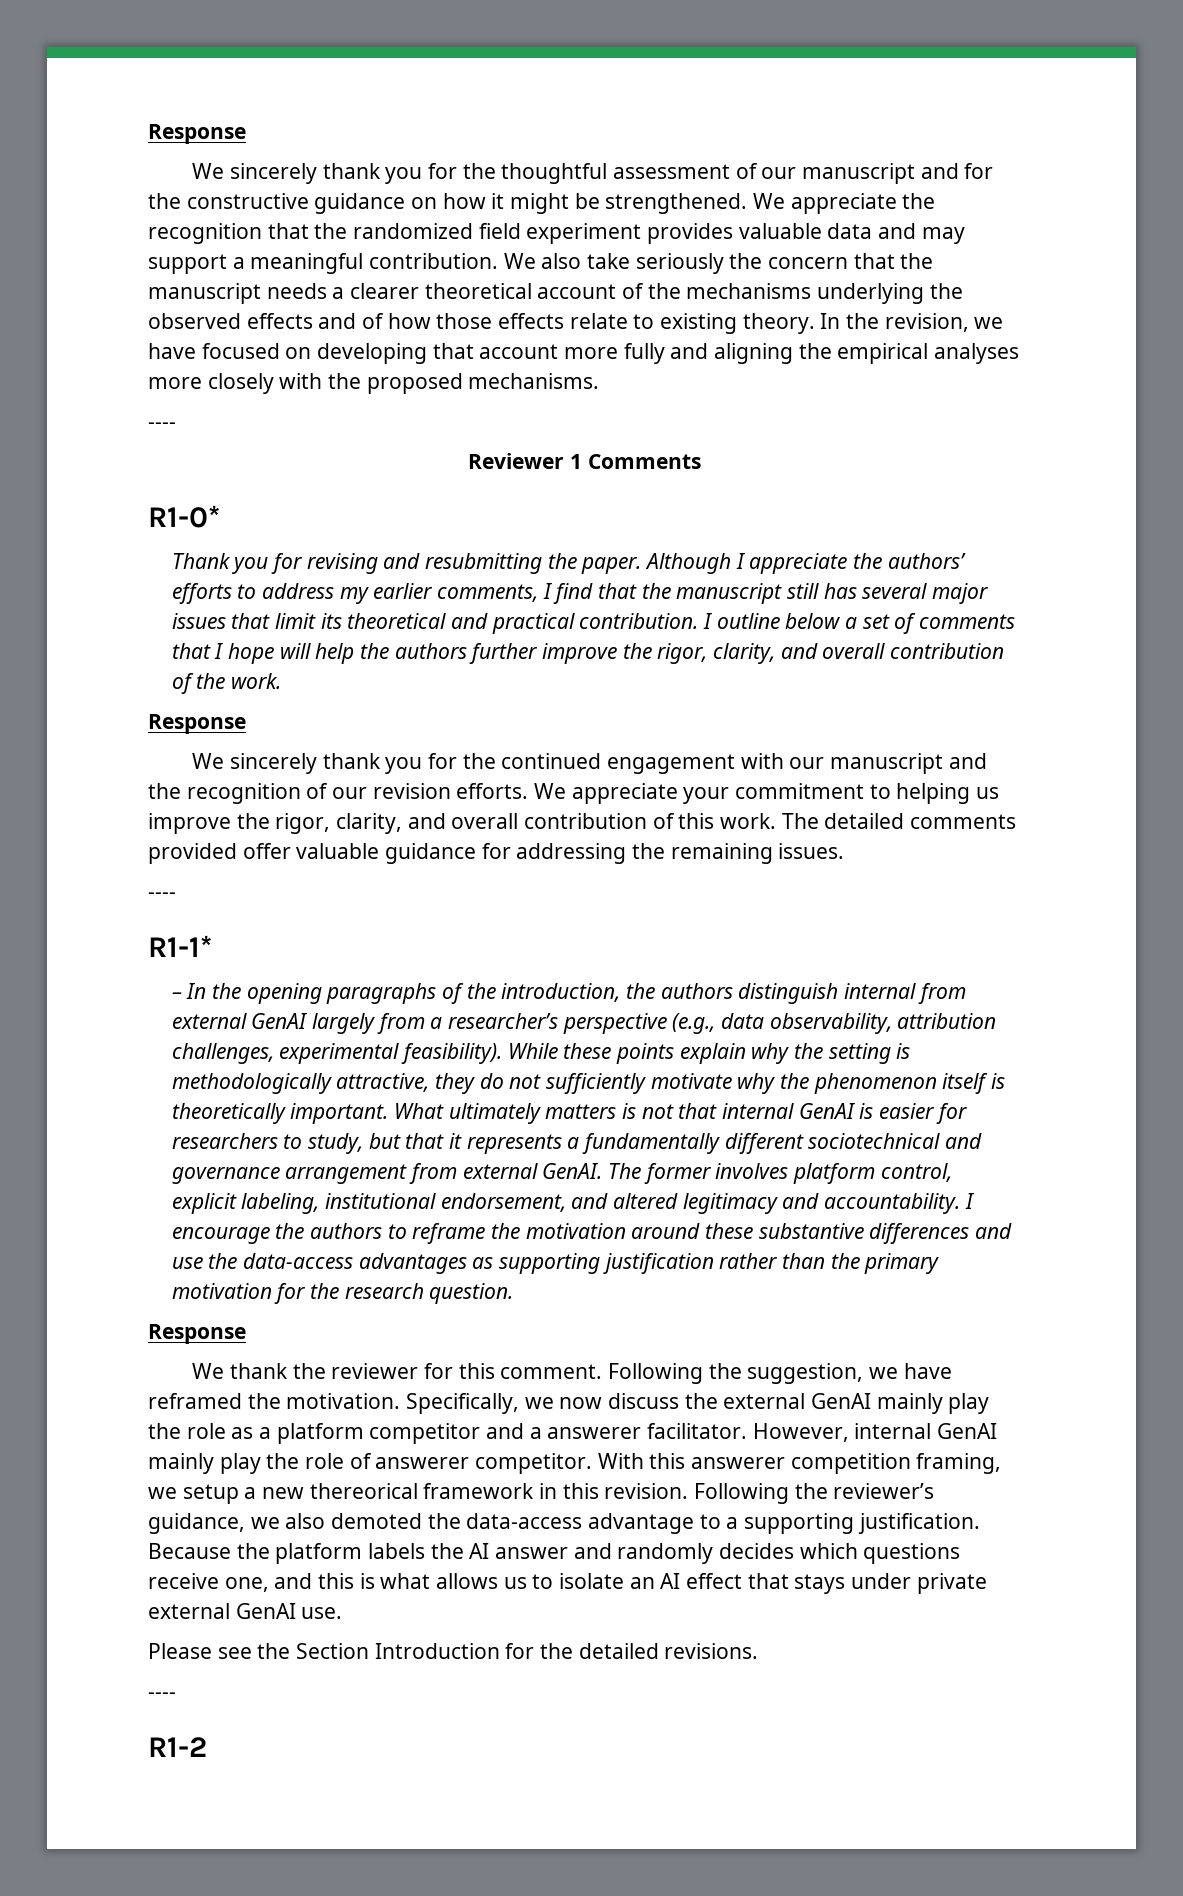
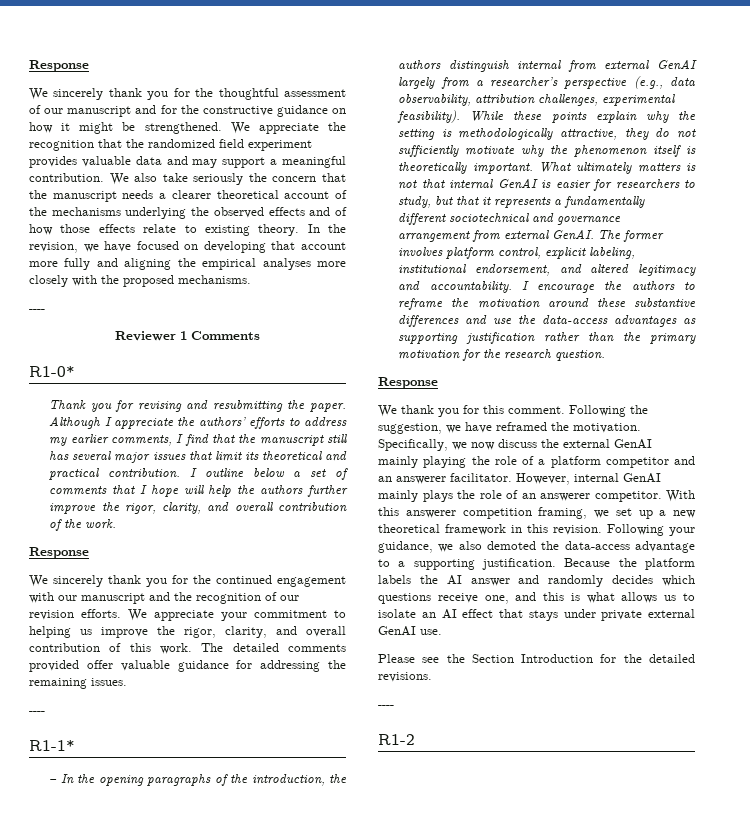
- We thank the reviewer for this comment.
+ We thank you for this comment.
- Specifically, we now discuss the external GenAI mainly play the role as a platform competitor and a answerer facilitator.
+ Specifically, we now discuss the external GenAI mainly playing the role of a platform competitor and an answerer facilitator.
- However, internal GenAI mainly play the role of answerer competitor.
+ However, internal GenAI mainly plays the role of an answerer competitor.
- With this answerer competition framing, we setup a new thereorical framework in this revision.
+ With this answerer competition framing, we set up a new theoretical framework in this revision.
- Following the reviewer’s guidance, we also demoted the data-access advantage to a supporting justification.
+ Following your guidance, we also demoted the data-access advantage to a supporting justification.

